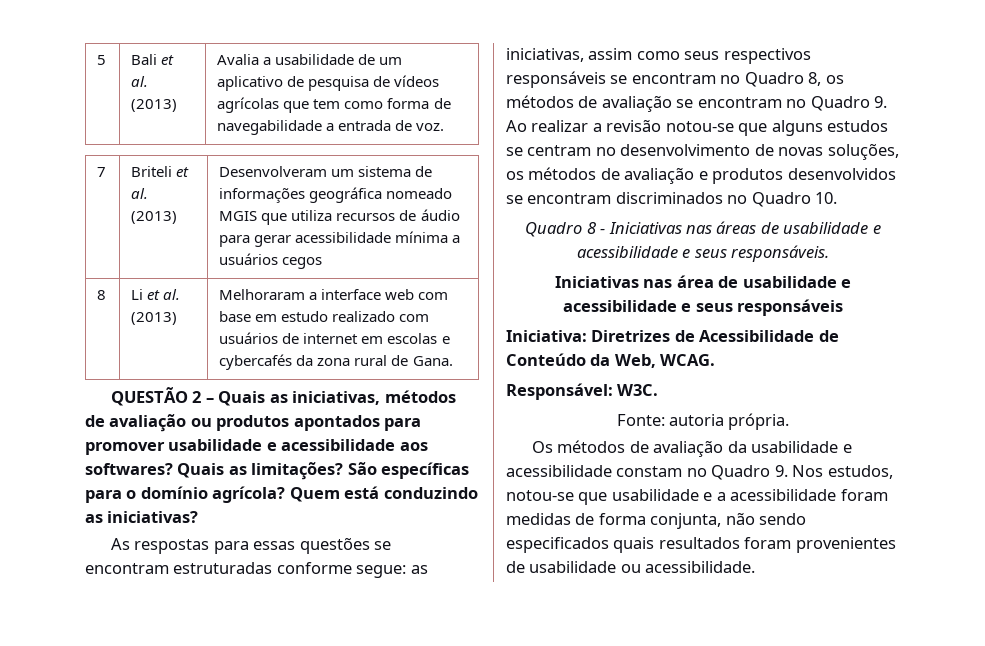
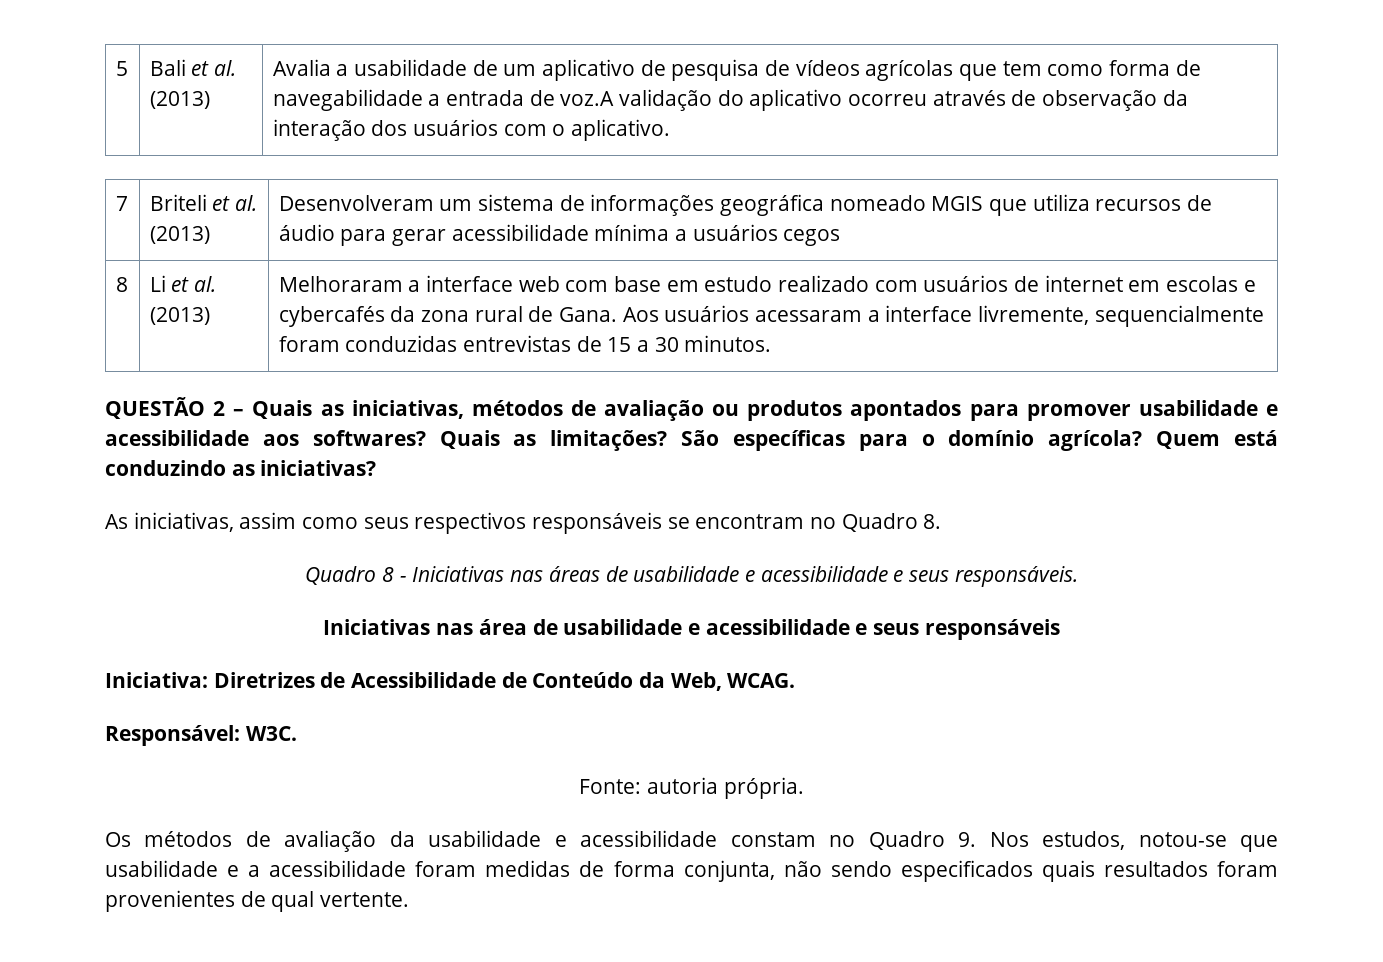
- 5 | Bali et al. (2013) | Avalia a usabilidade de um aplicativo de pesquisa de vídeos agrícolas que tem como forma de navegabilidade a entrada de voz.
+ 5 | Bali et al. (2013) | Avalia a usabilidade de um aplicativo de pesquisa de vídeos agrícolas que tem como forma de navegabilidade a entrada de voz.A validação do aplicativo ocorreu através de observação da interação dos usuários com o aplicativo.
+ Aos usuários acessaram a interface livremente, sequencialmente foram conduzidas entrevistas de 15 a 30 minutos.
- As respostas para essas questões se encontram estruturadas conforme segue: as iniciativas, assim como seus respectivos responsáveis se encontram no Quadro 8, os métodos de avaliação se encontram no Quadro 9. Ao realizar a revisão notou-se que alguns estudos se centram no desenvolvimento de novas soluções, os métodos de avaliação e produtos desenvolvidos se encontram discriminados no Quadro 10.
+ As iniciativas, assim como seus respectivos responsáveis se encontram no Quadro 8.
- Os métodos de avaliação da usabilidade e acessibilidade constam no Quadro 9. Nos estudos, notou-se que usabilidade e a acessibilidade foram medidas de forma conjunta, não sendo especificados quais resultados foram provenientes de usabilidade ou acessibilidade.
+ Os métodos de avaliação da usabilidade e acessibilidade constam no Quadro 9. Nos estudos, notou-se que usabilidade e a acessibilidade foram medidas de forma conjunta, não sendo especificados quais resultados foram provenientes de qual vertente.

